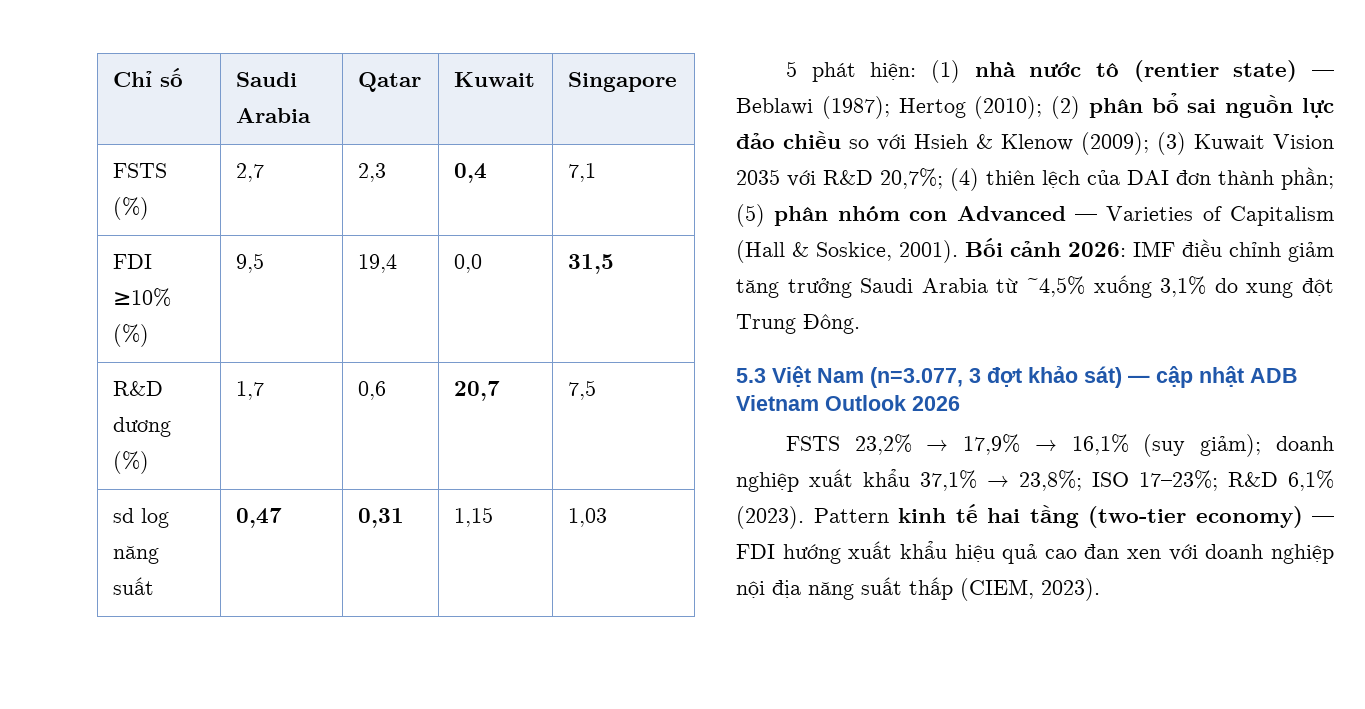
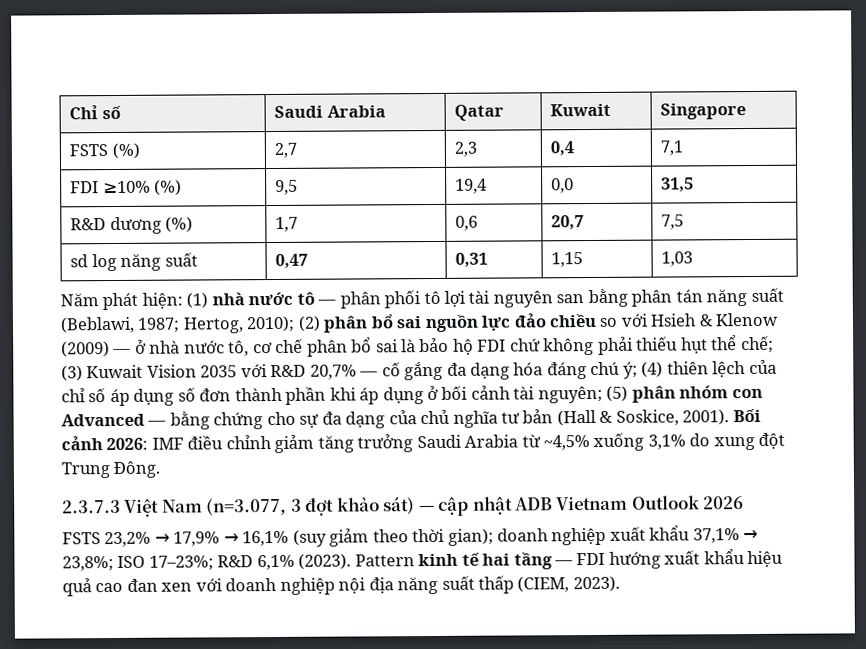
- 5 phát hiện: (1) nhà nước tô (rentier state) — Beblawi (1987); Hertog (2010); (2) phân bổ sai nguồn lực đảo chiều so với Hsieh & Klenow (2009); (3) Kuwait Vision 2035 với R&D 20,7%; (4) thiên lệch của DAI đơn thành phần; (5) phân nhóm con Advanced — Varieties of Capitalism (Hall & Soskice, 2001).
+ Năm phát hiện: (1) nhà nước tô — phân phối tô lợi tài nguyên san bằng phân tán năng suất (Beblawi, 1987; Hertog, 2010); (2) phân bổ sai nguồn lực đảo chiều so với Hsieh & Klenow (2009) — ở nhà nước tô, cơ chế phân bổ sai là bảo hộ FDI chứ không phải thiếu hụt thể chế; (3) Kuwait Vision 2035 với R&D 20,7% — cố gắng đa dạng hóa đáng chú ý; (4) thiên lệch của chỉ số áp dụng số đơn thành phần khi áp dụng ở bối cảnh tài nguyên; (5) phân nhóm con Advanced — bằng chứng cho sự đa dạng của chủ nghĩa tư bản (Hall & Soskice, 2001).
- 5.3 Việt Nam (n=3.077, 3 đợt khảo sát) — cập nhật ADB Vietnam Outlook 2026
+ 2.3.7.3 Việt Nam (n=3.077, 3 đợt khảo sát) — cập nhật ADB Vietnam Outlook 2026
- FSTS 23,2% → 17,9% → 16,1% (suy giảm); doanh nghiệp xuất khẩu 37,1% → 23,8%; ISO 17–23%; R&D 6,1% (2023).
+ FSTS 23,2% → 17,9% → 16,1% (suy giảm theo thời gian); doanh nghiệp xuất khẩu 37,1% → 23,8%; ISO 17–23%; R&D 6,1% (2023).
- Pattern kinh tế hai tầng (two-tier economy) — FDI hướng xuất khẩu hiệu quả cao đan xen với doanh nghiệp nội địa năng suất thấp (CIEM, 2023).
+ Pattern kinh tế hai tầng — FDI hướng xuất khẩu hiệu quả cao đan xen với doanh nghiệp nội địa năng suất thấp (CIEM, 2023).

